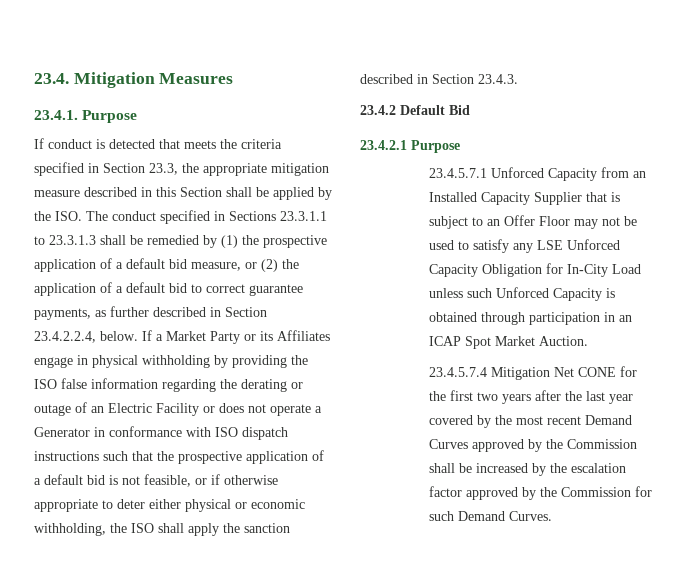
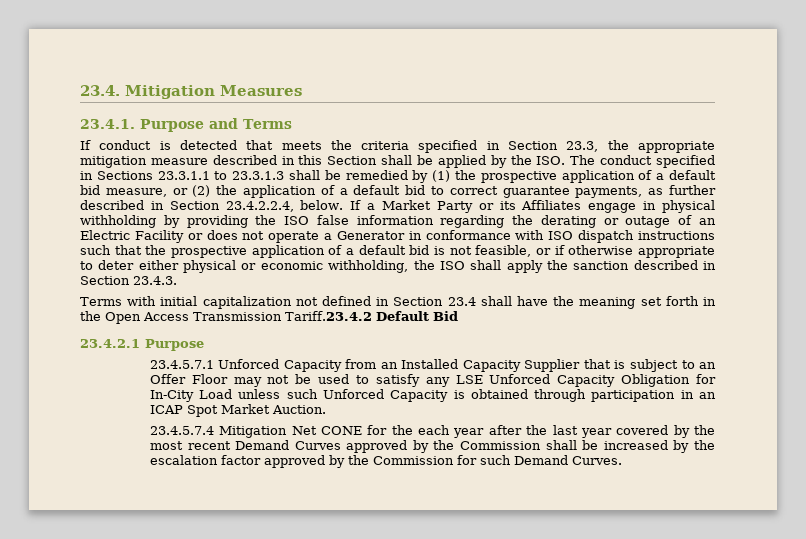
- 23.4.1. Purpose
+ 23.4.1. Purpose and Terms
- 23.4.2 Default Bid
+ Terms with initial capitalization not defined in Section 23.4 shall have the meaning set forth in the Open Access Transmission Tariff.23.4.2 Default Bid
- 23.4.5.7.4 Mitigation Net CONE for the first two years after the last year covered by the most recent Demand Curves approved by the Commission shall be increased by the escalation factor approved by the Commission for such Demand Curves.
+ 23.4.5.7.4 Mitigation Net CONE for the each year after the last year covered by the most recent Demand Curves approved by the Commission shall be increased by the escalation factor approved by the Commission for such Demand Curves.

